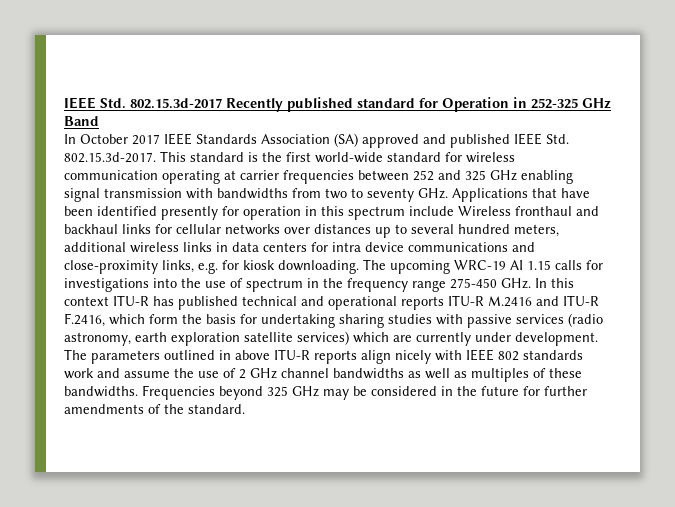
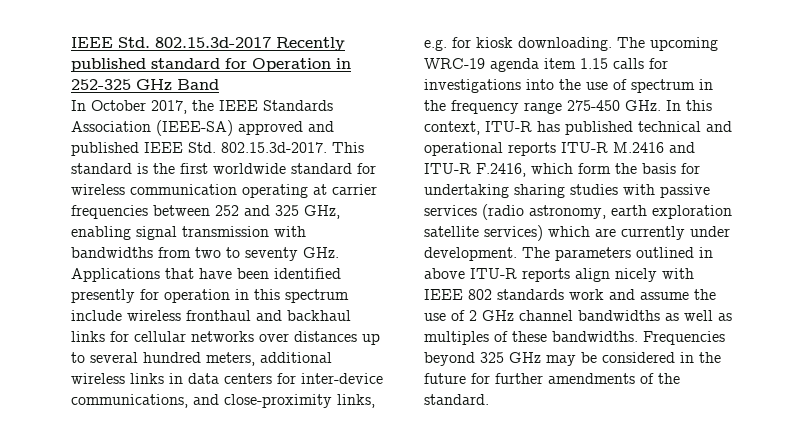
- In October 2017 IEEE Standards Association (SA) approved and published IEEE Std. 802.15.3d-2017. This standard is the first world-wide standard for wireless communication operating at carrier frequencies between 252 and 325 GHz enabling signal transmission with bandwidths from two to seventy GHz. Applications that have been identified presently for operation in this spectrum include Wireless fronthaul and backhaul links for cellular networks over distances up to several hundred meters, additional wireless links in data centers for intra device communications and close-proximity links, e.g. for kiosk downloading.
+ In October 2017, the IEEE Standards Association (IEEE-SA) approved and published IEEE Std. 802.15.3d-2017. This standard is the first worldwide standard for wireless communication operating at carrier frequencies between 252 and 325 GHz, enabling signal transmission with bandwidths from two to seventy GHz. Applications that have been identified presently for operation in this spectrum include wireless fronthaul and backhaul links for cellular networks over distances up to several hundred meters, additional wireless links in data centers for inter-device communications, and close-proximity links, e.g. for kiosk downloading.
- The upcoming WRC-19 AI 1.15 calls for investigations into the use of spectrum in the frequency range 275-450 GHz. In this context ITU-R has published technical and operational reports ITU-R M.2416 and ITU-R F.2416, which form the basis for undertaking sharing studies with passive services (radio astronomy, earth exploration satellite services) which are currently under development.
+ The upcoming WRC-19 agenda item 1.15 calls for investigations into the use of spectrum in the frequency range 275-450 GHz. In this context, ITU-R has published technical and operational reports ITU-R M.2416 and ITU-R F.2416, which form the basis for undertaking sharing studies with passive services (radio astronomy, earth exploration satellite services) which are currently under development.

